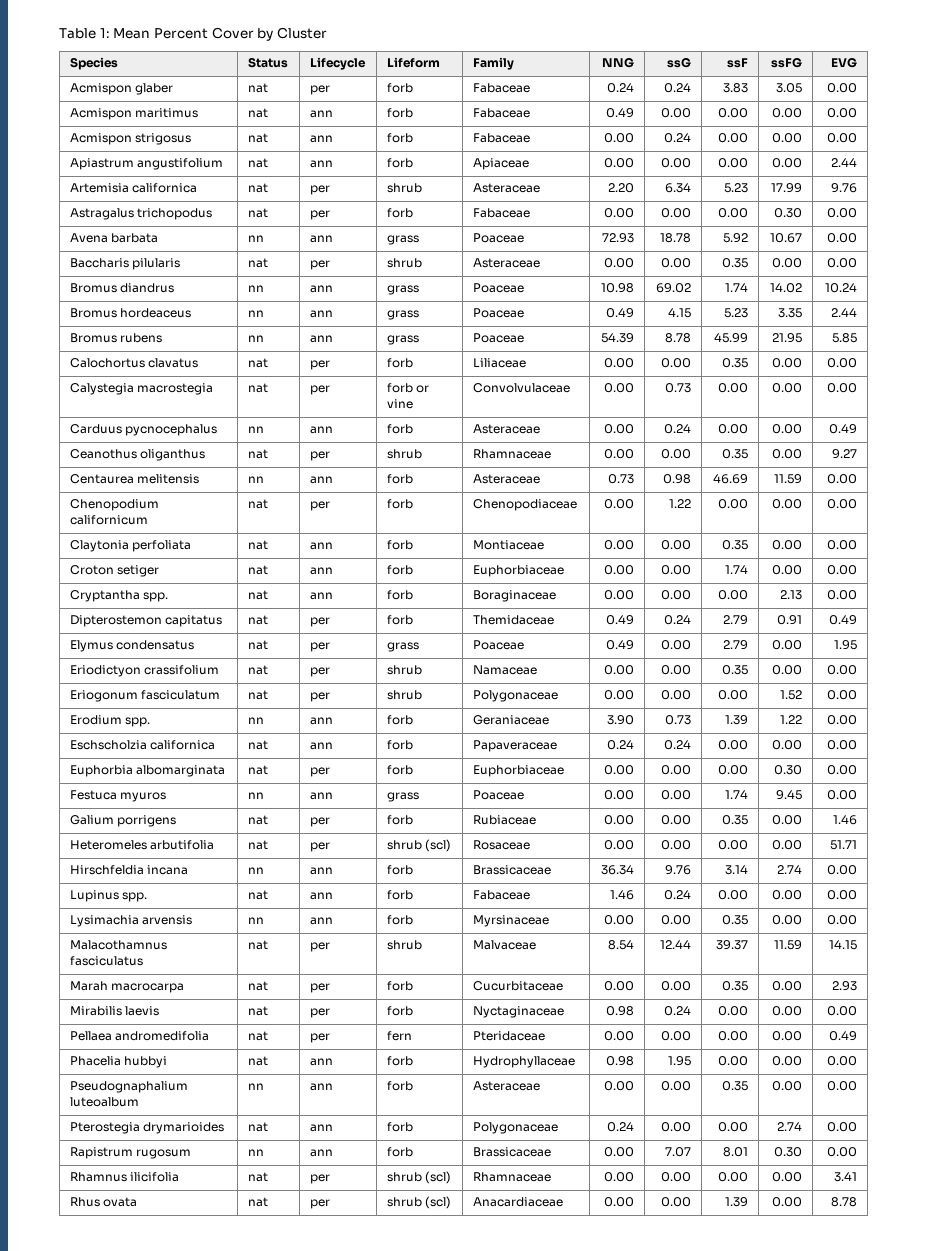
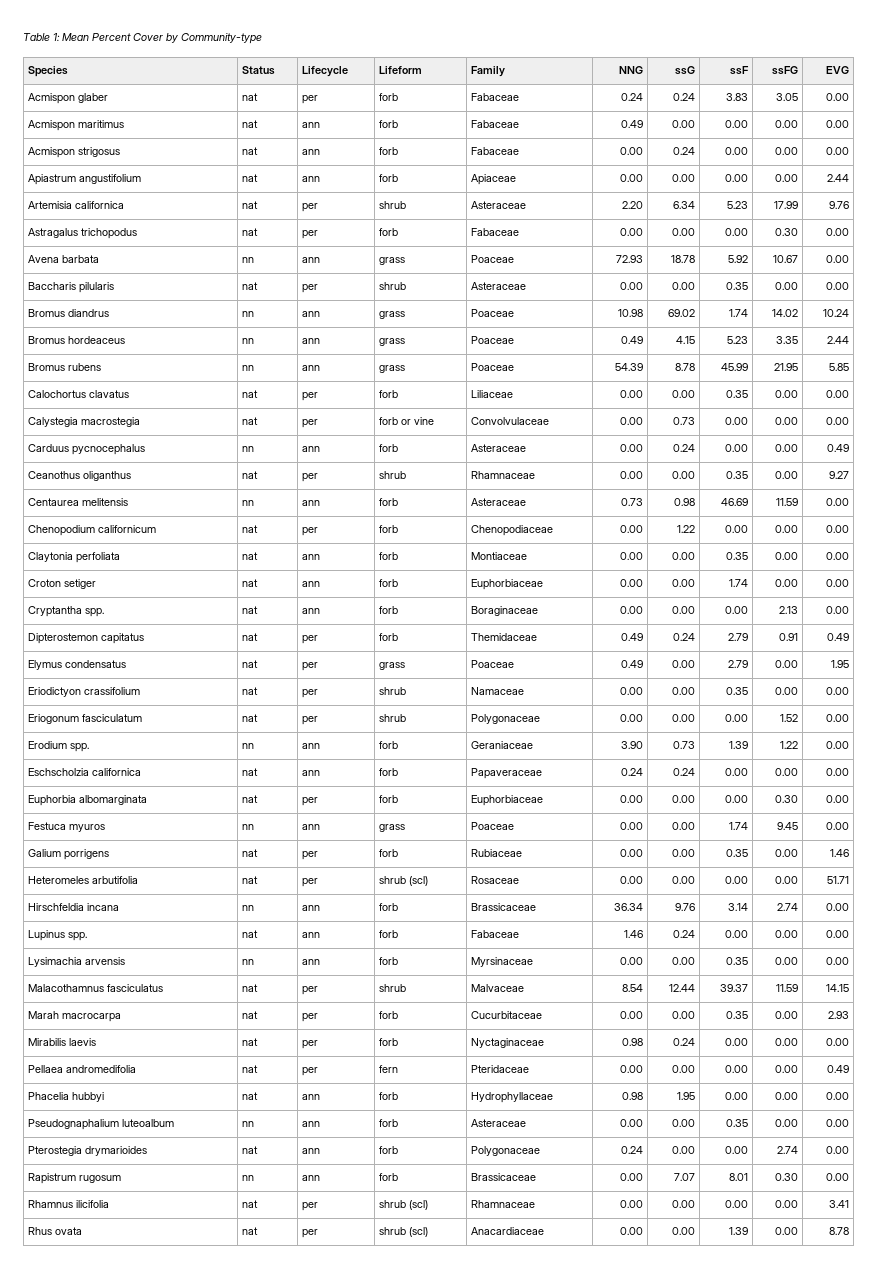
- Table 1: Mean Percent Cover by Cluster
+ Table 1: Mean Percent Cover by Community-type

